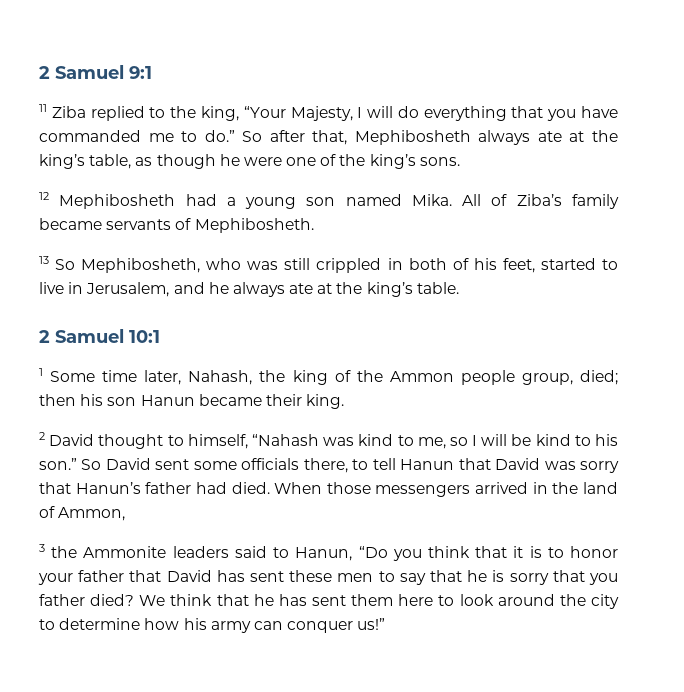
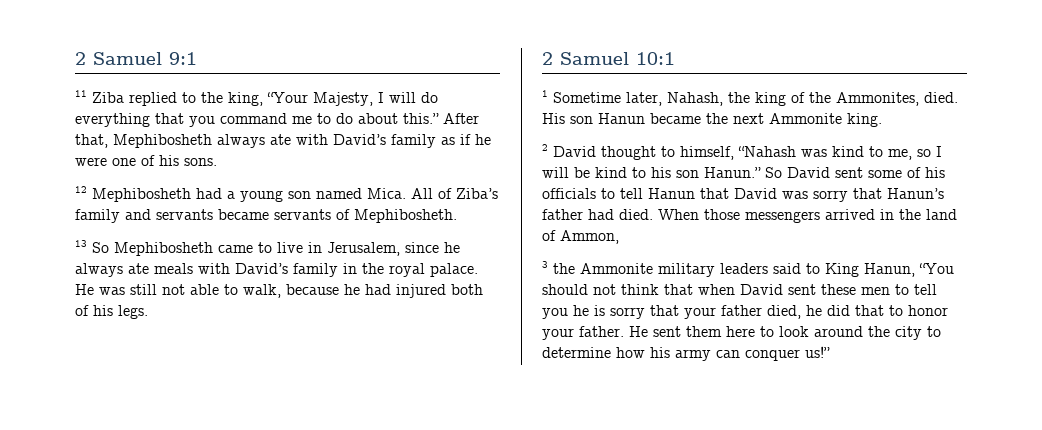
- 11 Ziba replied to the king, “Your Majesty, I will do everything that you have commanded me to do.” So after that, Mephibosheth always ate at the king’s table, as though he were one of the king’s sons.
+ 11 Ziba replied to the king, “Your Majesty, I will do everything that you command me to do about this.” After that, Mephibosheth always ate with David’s family as if he were one of his sons.
- 12 Mephibosheth had a young son named Mika.
+ 12 Mephibosheth had a young son named Mica.
- All of Ziba’s family became servants of Mephibosheth.
+ All of Ziba’s family and servants became servants of Mephibosheth.
- 13 So Mephibosheth, who was still crippled in both of his feet, started to live in Jerusalem, and he always ate at the king’s table.
+ 13 So Mephibosheth came to live in Jerusalem, since he always ate meals with David’s family in the royal palace. He was still not able to walk, because he had injured both of his legs.
- 1 Some time later, Nahash, the king of the Ammon people group, died; then his son Hanun became their king.
+ 1 Sometime later, Nahash, the king of the Ammonites, died. His son Hanun became the next Ammonite king.
- 2 David thought to himself, “Nahash was kind to me, so I will be kind to his son.”
+ 2 David thought to himself, “Nahash was kind to me, so I will be kind to his son Hanun.”
- So David sent some officials there, to tell Hanun that David was sorry that Hanun’s father had died.
+ So David sent some of his officials to tell Hanun that David was sorry that Hanun’s father had died.
- 3 the Ammonite leaders said to Hanun, “Do you think that it is to honor your father that David has sent these men to say that he is sorry that you father died? We think that he has sent them here to look around the city to determine how his army can conquer us!”
+ 3 the Ammonite military leaders said to King Hanun, “You should not think that when David sent these men to tell you he is sorry that your father died, he did that to honor your father. He sent them here to look around the city to determine how his army can conquer us!”

